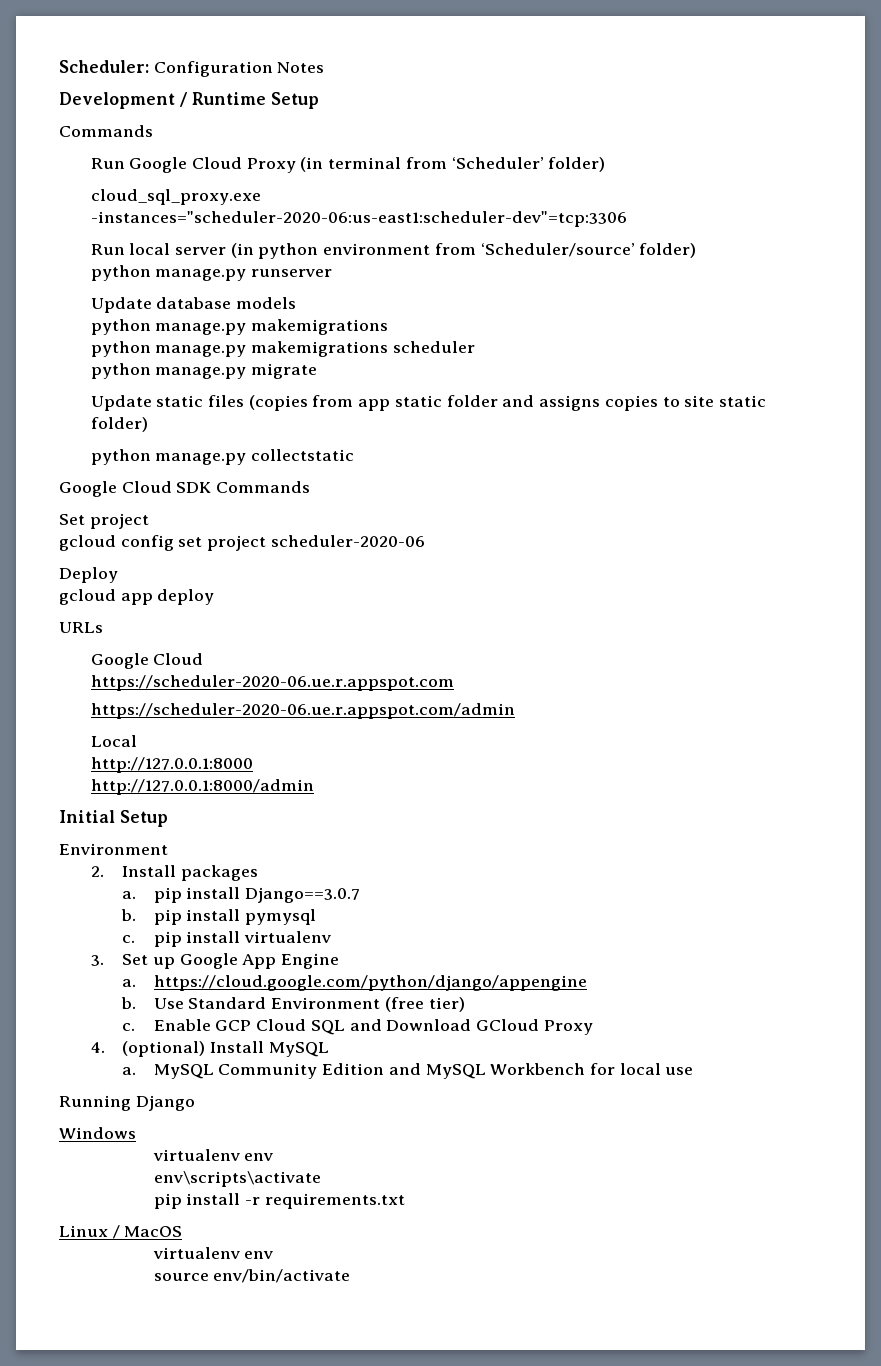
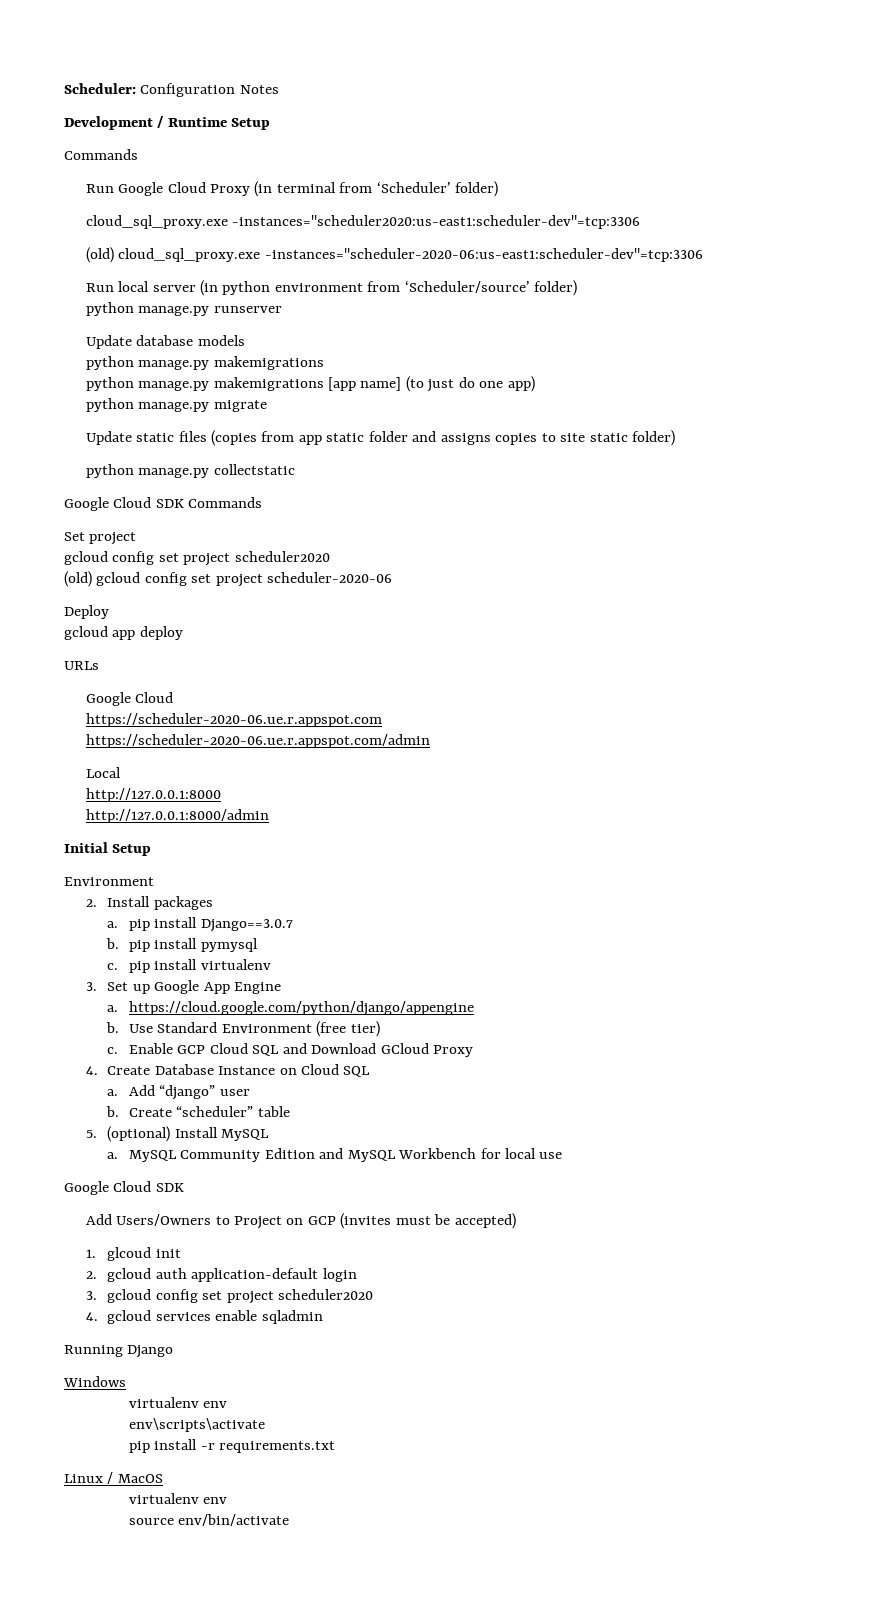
- cloud_sql_proxy.exe -instances="scheduler-2020-06:us-east1:scheduler-dev"=tcp:3306
+ cloud_sql_proxy.exe -instances="scheduler2020:us-east1:scheduler-dev"=tcp:3306
+ (old) cloud_sql_proxy.exe -instances="scheduler-2020-06:us-east1:scheduler-dev"=tcp:3306
- python manage.py makemigrations scheduler
+ python manage.py makemigrations [app name] (to just do one app)
  Set project
- gcloud config set project scheduler-2020-06
+ gcloud config set project scheduler2020
+ (old) gcloud config set project scheduler-2020-06
- 4. (optional) Install MySQL
+ 4. Create Database Instance on Cloud SQL
+ a. Add “django” user
+ b. Create “scheduler” table
+ 5. (optional) Install MySQL
  MySQL Community Edition and MySQL Workbench for local use
+ Google Cloud SDK
+ Add Users/Owners to Project on GCP (invites must be accepted)
+ 1. glcoud init
+ 2. gcloud auth application-default login
+ 3. gcloud config set project scheduler2020
+ 4. gcloud services enable sqladmin

